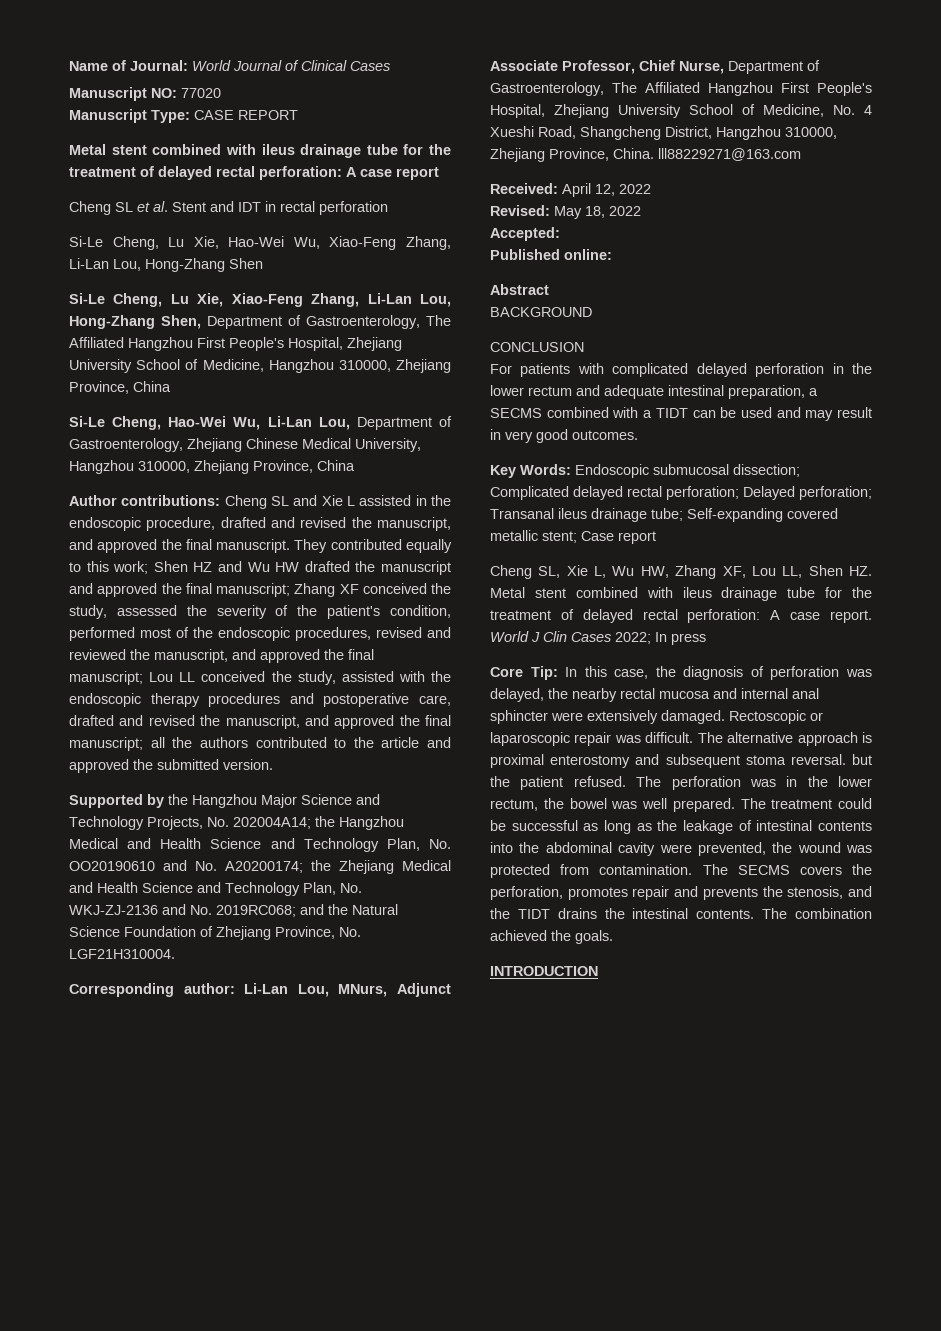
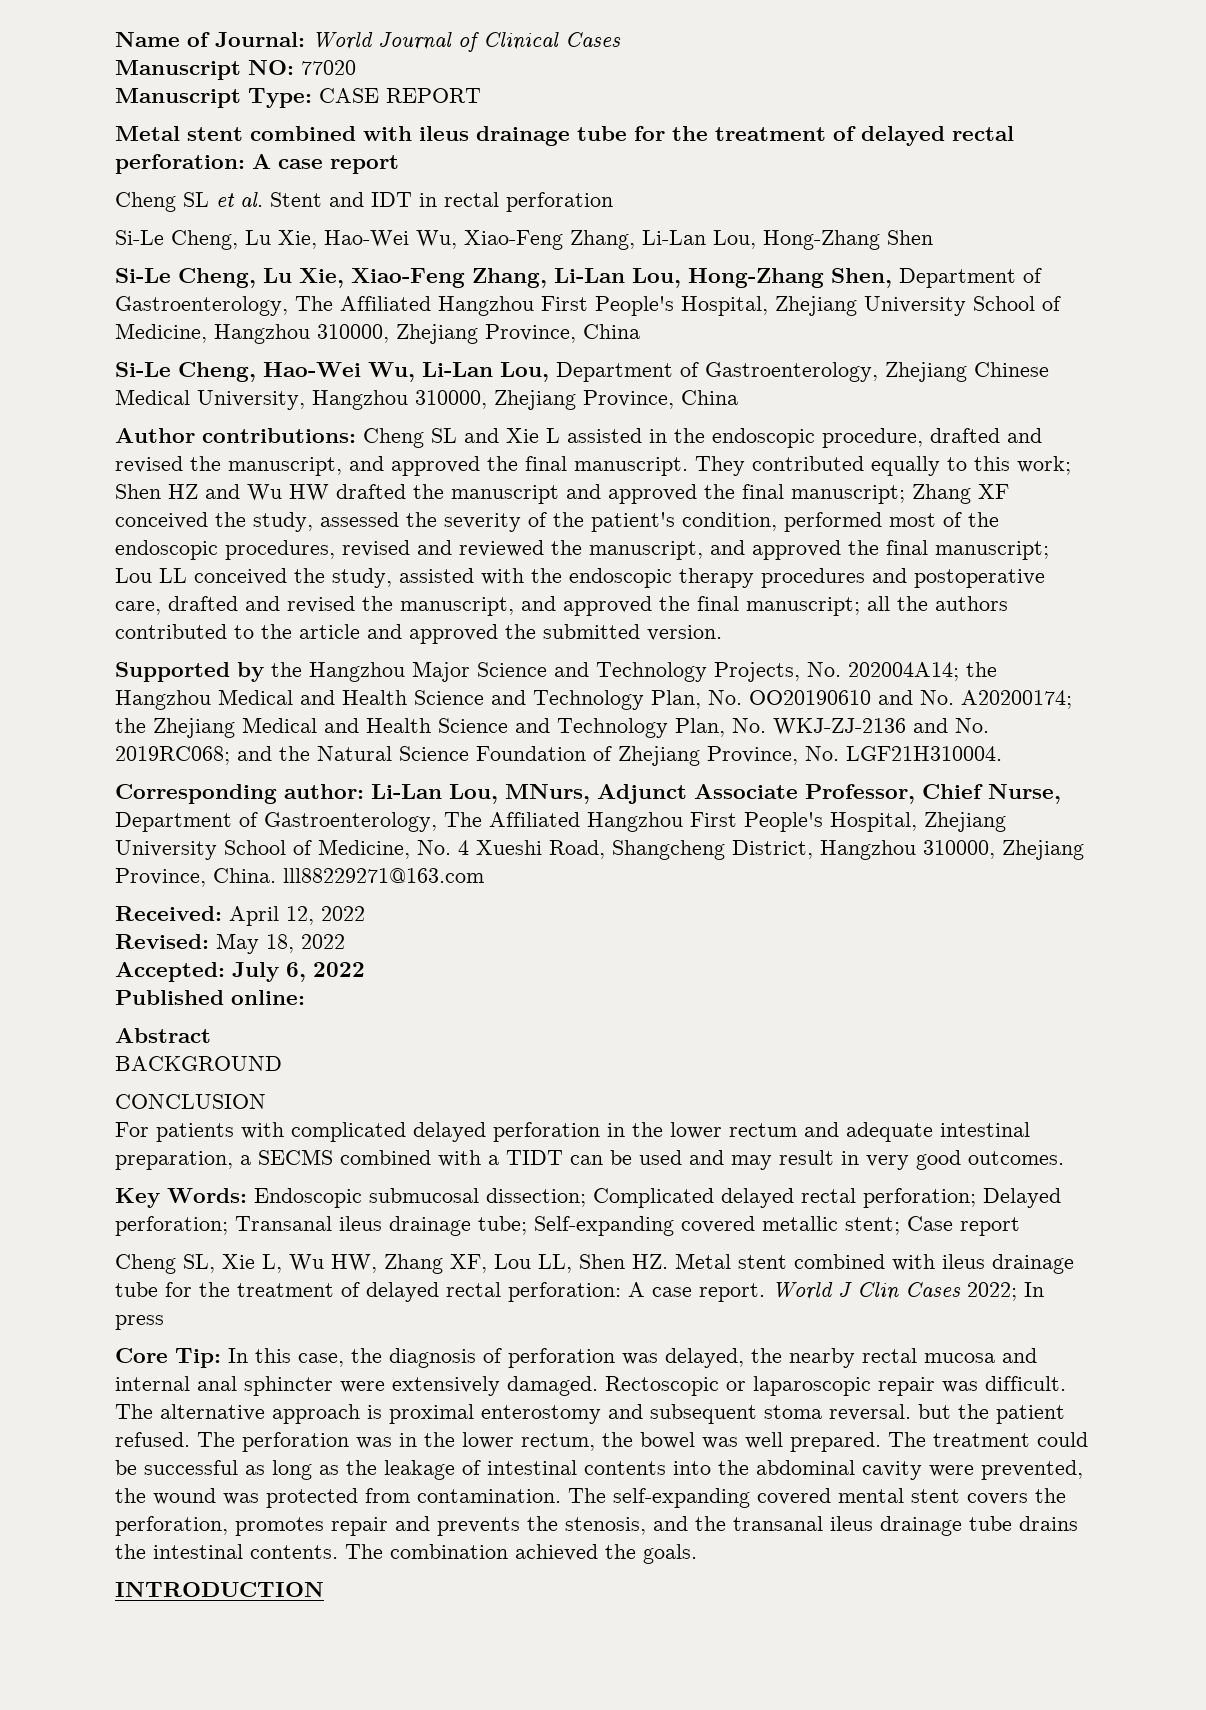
- Accepted:
+ Accepted: July 6, 2022
- The SECMS covers the perforation, promotes repair and prevents the stenosis, and the TIDT drains the intestinal contents.
+ The self-expanding covered mental stent covers the perforation, promotes repair and prevents the stenosis, and the transanal ileus drainage tube drains the intestinal contents.

